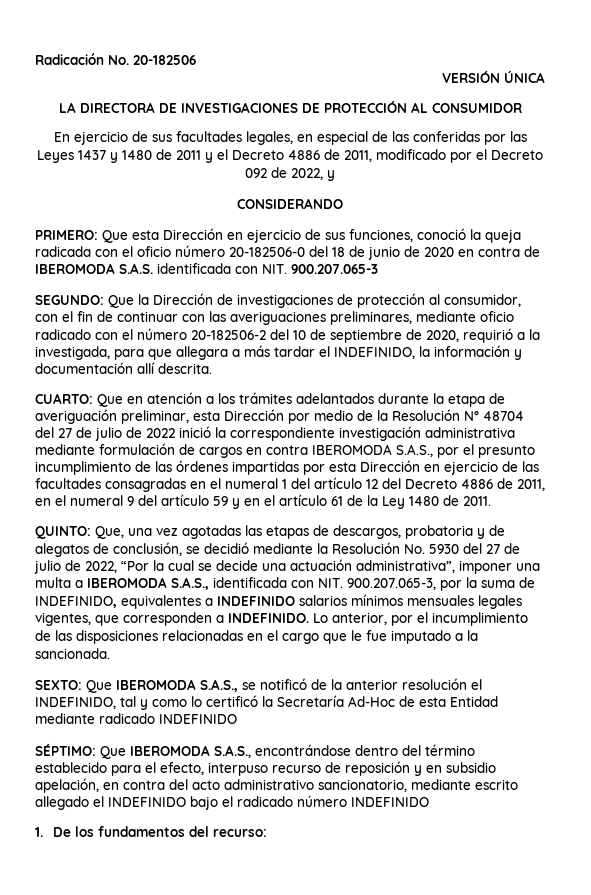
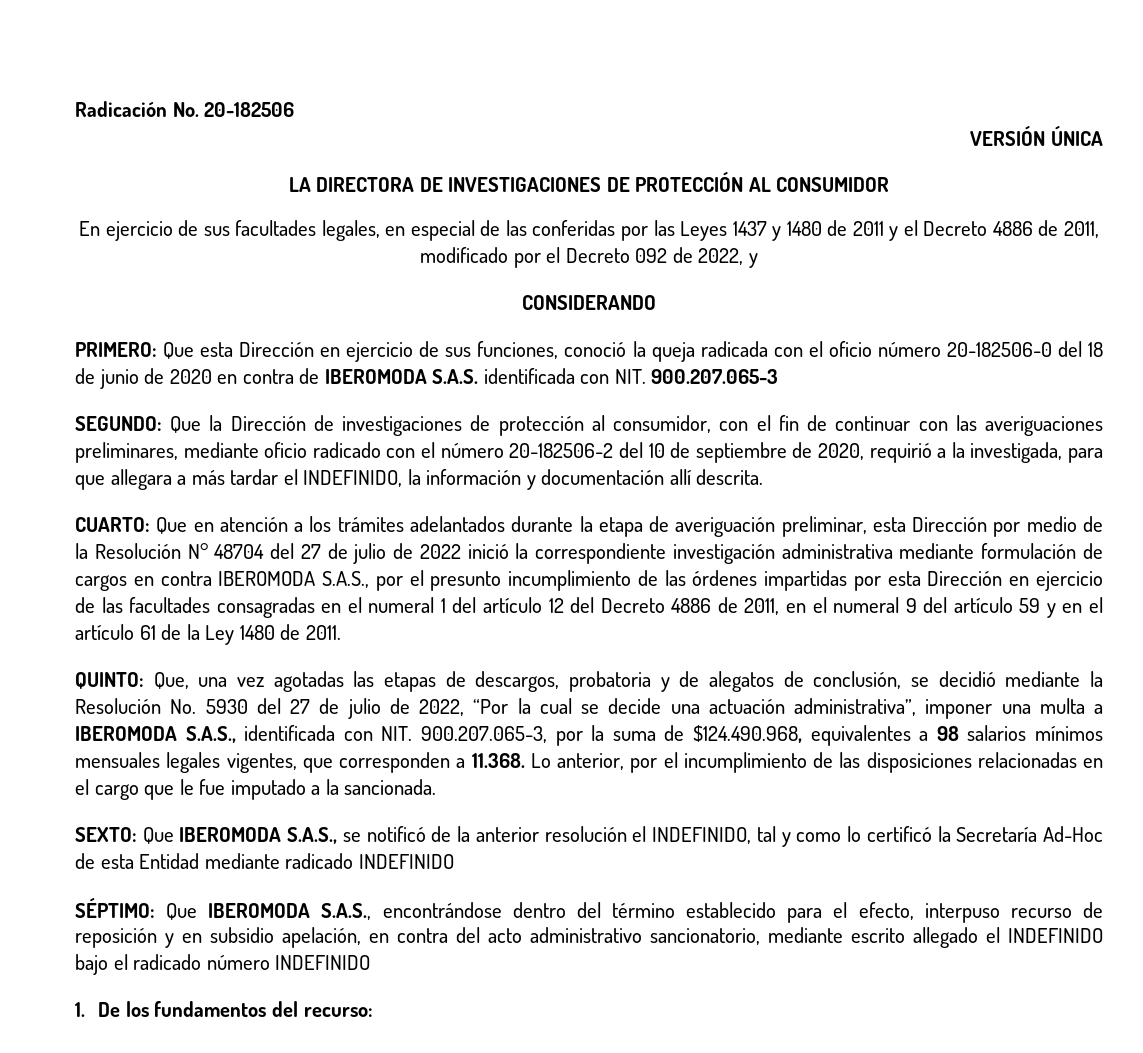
- Que, una vez agotadas las etapas de descargos, probatoria y de alegatos de conclusión, se decidió mediante la Resolución No. 5930 del 27 de julio de 2022, “Por la cual se decide una actuación administrativa”, imponer una multa a IBEROMODA S.A.S., identificada con NIT. 900.207.065-3, por la suma de INDEFINIDO, equivalentes a INDEFINIDO salarios mínimos mensuales legales vigentes, que corresponden a INDEFINIDO. Lo anterior, por el incumplimiento de las disposiciones relacionadas en el cargo que le fue imputado a la sancionada.
+ Que, una vez agotadas las etapas de descargos, probatoria y de alegatos de conclusión, se decidió mediante la Resolución No. 5930 del 27 de julio de 2022, “Por la cual se decide una actuación administrativa”, imponer una multa a IBEROMODA S.A.S., identificada con NIT. 900.207.065-3, por la suma de $124.490.968, equivalentes a 98 salarios mínimos mensuales legales vigentes, que corresponden a 11.368. Lo anterior, por el incumplimiento de las disposiciones relacionadas en el cargo que le fue imputado a la sancionada.

